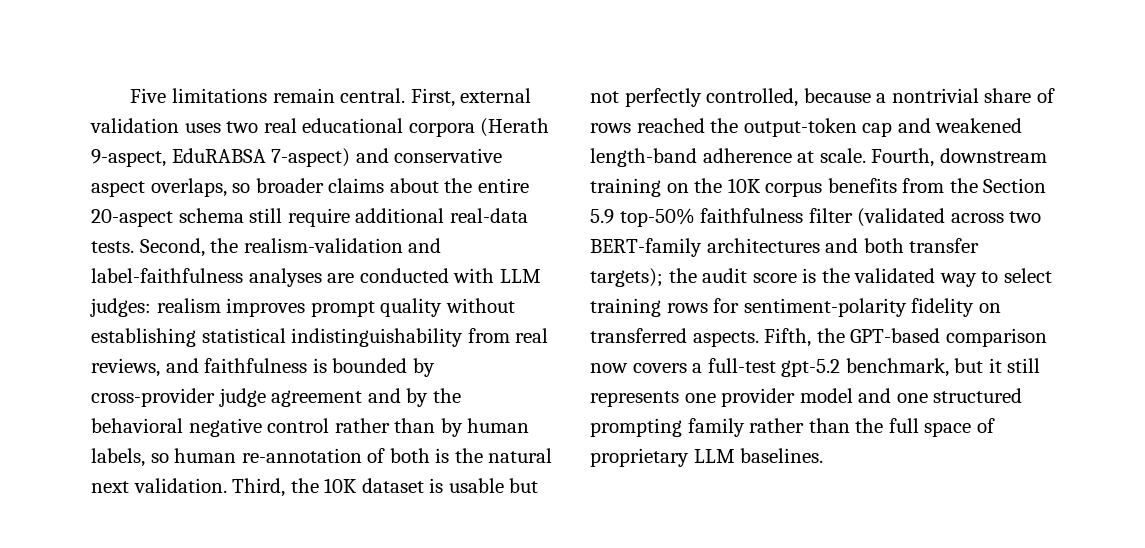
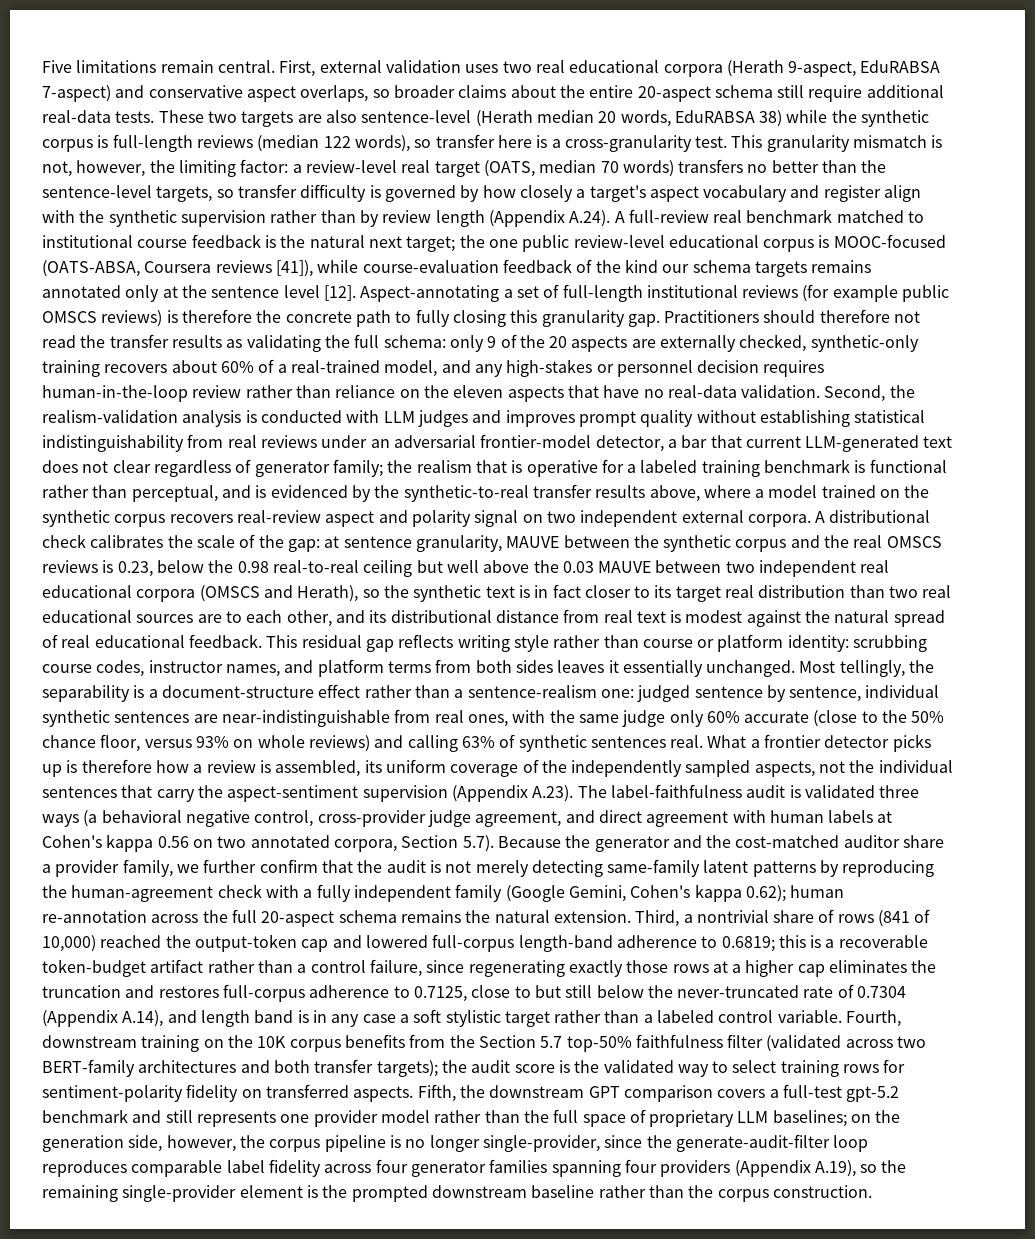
- Second, the realism-validation and label-faithfulness analyses are conducted with LLM judges: realism improves prompt quality without establishing statistical indistinguishability from real reviews, and faithfulness is bounded by cross-provider judge agreement and by the behavioral negative control rather than by human labels, so human re-annotation of both is the natural next validation. Third, the 10K dataset is usable but not perfectly controlled, because a nontrivial share of rows reached the output-token cap and weakened length-band adherence at scale.
+ These two targets are also sentence-level (Herath median 20 words, EduRABSA 38) while the synthetic corpus is full-length reviews (median 122 words), so transfer here is a cross-granularity test. This granularity mismatch is not, however, the limiting factor: a review-level real target (OATS, median 70 words) transfers no better than the sentence-level targets, so transfer difficulty is governed by how closely a target's aspect vocabulary and register align with the synthetic supervision rather than by review length (Appendix A.24). A full-review real benchmark matched to institutional course feedback is the natural next target; the one public review-level educational corpus is MOOC-focused (OATS-ABSA, Coursera reviews [41]), while course-evaluation feedback of the kind our schema targets remains annotated only at the sentence level [12]. Aspect-annotating a set of full-length institutional reviews (for example public OMSCS reviews) is therefore the concrete path to fully closing this granularity gap. Practitioners should therefore not read the transfer results as validating the full schema: only 9 of the 20 aspects are externally checked, synthetic-only training recovers about 60% of a real-trained model, and any high-stakes or personnel decision requires human-in-the-loop review rather than reliance on the eleven aspects that have no real-data validation. Second, the realism-validation analysis is conducted with LLM judges and improves prompt quality without establishing statistical indistinguishability from real reviews under an adversarial frontier-model detector, a bar that current LLM-generated text does not clear regardless of generator family; the realism that is operative for a labeled training benchmark is functional rather than perceptual, and is evidenced by the synthetic-to-real transfer results above, where a model trained on the synthetic corpus recovers real-review aspect and polarity signal on two independent external corpora. A distributional check calibrates the scale of the gap: at sentence granularity, MAUVE between the synthetic corpus and the real OMSCS reviews is 0.23, below the 0.98 real-to-real ceiling but well above the 0.03 MAUVE between two independent real educational corpora (OMSCS and Herath), so the synthetic text is in fact closer to its target real distribution than two real educational sources are to each other, and its distributional distance from real text is modest against the natural spread of real educational feedback. This residual gap reflects writing style rather than course or platform identity: scrubbing course codes, instructor names, and platform terms from both sides leaves it essentially unchanged. Most tellingly, the separability is a document-structure effect rather than a sentence-realism one: judged sentence by sentence, individual synthetic sentences are near-indistinguishable from real ones, with the same judge only 60% accurate (close to the 50% chance floor, versus 93% on whole reviews) and calling 63% of synthetic sentences real. What a frontier detector picks up is therefore how a review is assembled, its uniform coverage of the independently sampled aspects, not the individual sentences that carry the aspect-sentiment supervision (Appendix A.23). The label-faithfulness audit is validated three ways (a behavioral negative control, cross-provider judge agreement, and direct agreement with human labels at Cohen's kappa 0.56 on two annotated corpora, Section 5.7). Because the generator and the cost-matched auditor share a provider family, we further confirm that the audit is not merely detecting same-family latent patterns by reproducing the human-agreement check with a fully independent family (Google Gemini, Cohen's kappa 0.62); human re-annotation across the full 20-aspect schema remains the natural extension. Third, a nontrivial share of rows (841 of 10,000) reached the output-token cap and lowered full-corpus length-band adherence to 0.6819; this is a recoverable token-budget artifact rather than a control failure, since regenerating exactly those rows at a higher cap eliminates the truncation and restores full-corpus adherence to 0.7125, close to but still below the never-truncated rate of 0.7304 (Appendix A.14), and length band is in any case a soft stylistic target rather than a labeled control variable.
- Fourth, downstream training on the 10K corpus benefits from the Section 5.9 top-50% faithfulness filter (validated across two BERT-family architectures and both transfer targets); the audit score is the validated way to select training rows for sentiment-polarity fidelity on transferred aspects.
+ Fourth, downstream training on the 10K corpus benefits from the Section 5.7 top-50% faithfulness filter (validated across two BERT-family architectures and both transfer targets); the audit score is the validated way to select training rows for sentiment-polarity fidelity on transferred aspects.
- Fifth, the GPT-based comparison now covers a full-test gpt-5.2 benchmark, but it still represents one provider model and one structured prompting family rather than the full space of proprietary LLM baselines.
+ Fifth, the downstream GPT comparison covers a full-test gpt-5.2 benchmark and still represents one provider model rather than the full space of proprietary LLM baselines; on the generation side, however, the corpus pipeline is no longer single-provider, since the generate-audit-filter loop reproduces comparable label fidelity across four generator families spanning four providers (Appendix A.19), so the remaining single-provider element is the prompted downstream baseline rather than the corpus construction.

